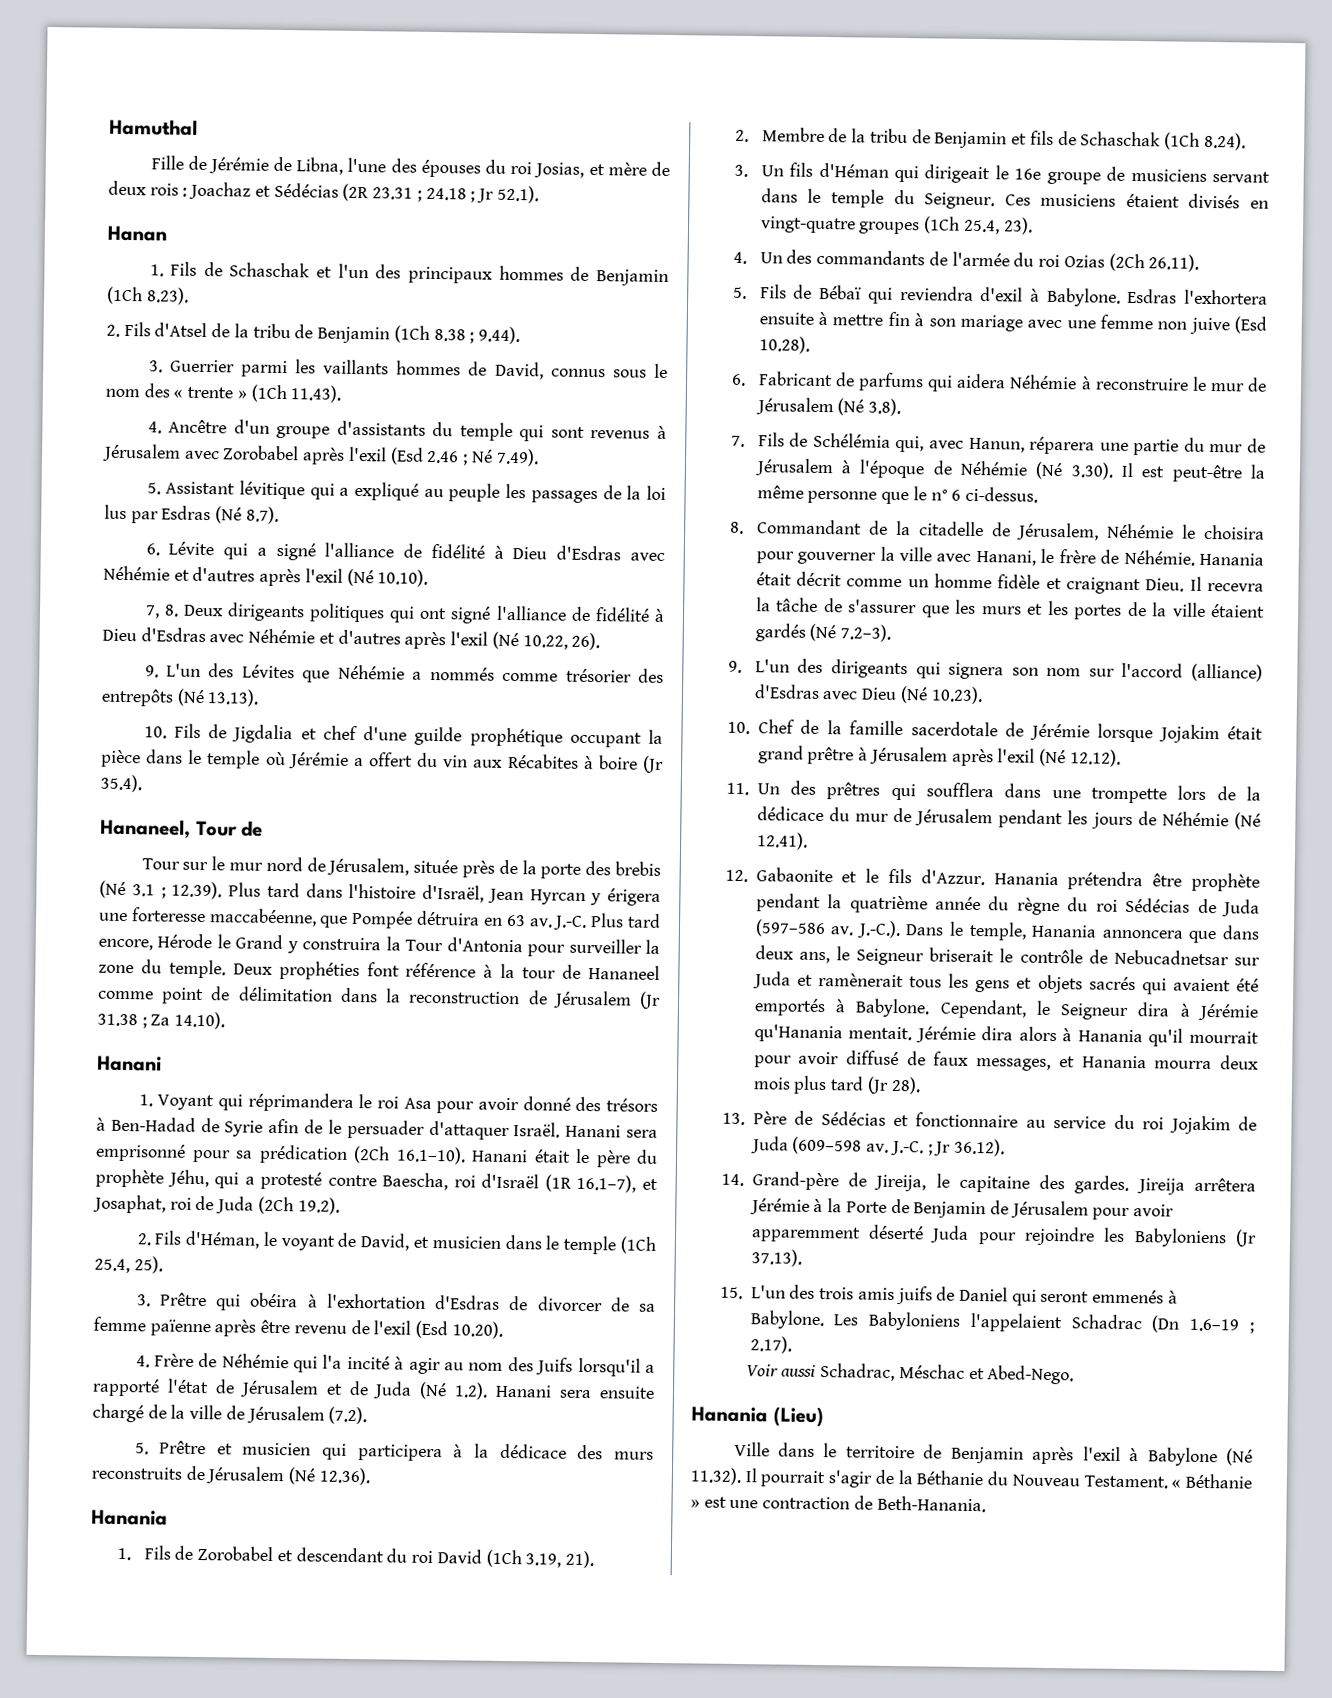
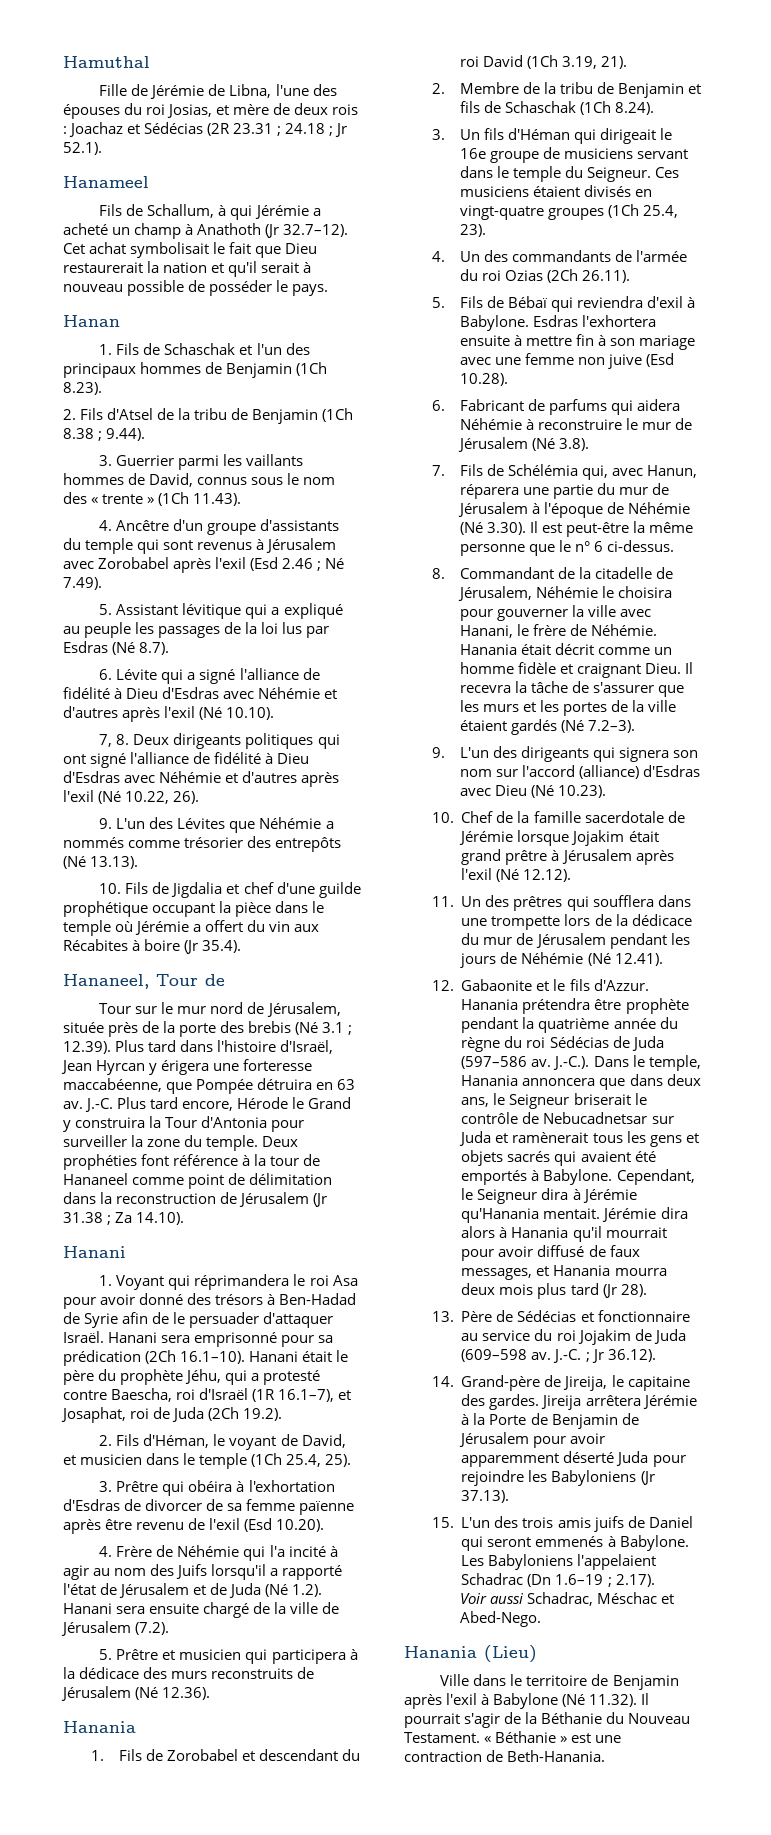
+ Hanameel
+ Fils de Schallum, à qui Jérémie a acheté un champ à Anathoth (Jr 32.7–12). Cet achat symbolisait le fait que Dieu restaurerait la nation et qu'il serait à nouveau possible de posséder le pays.

